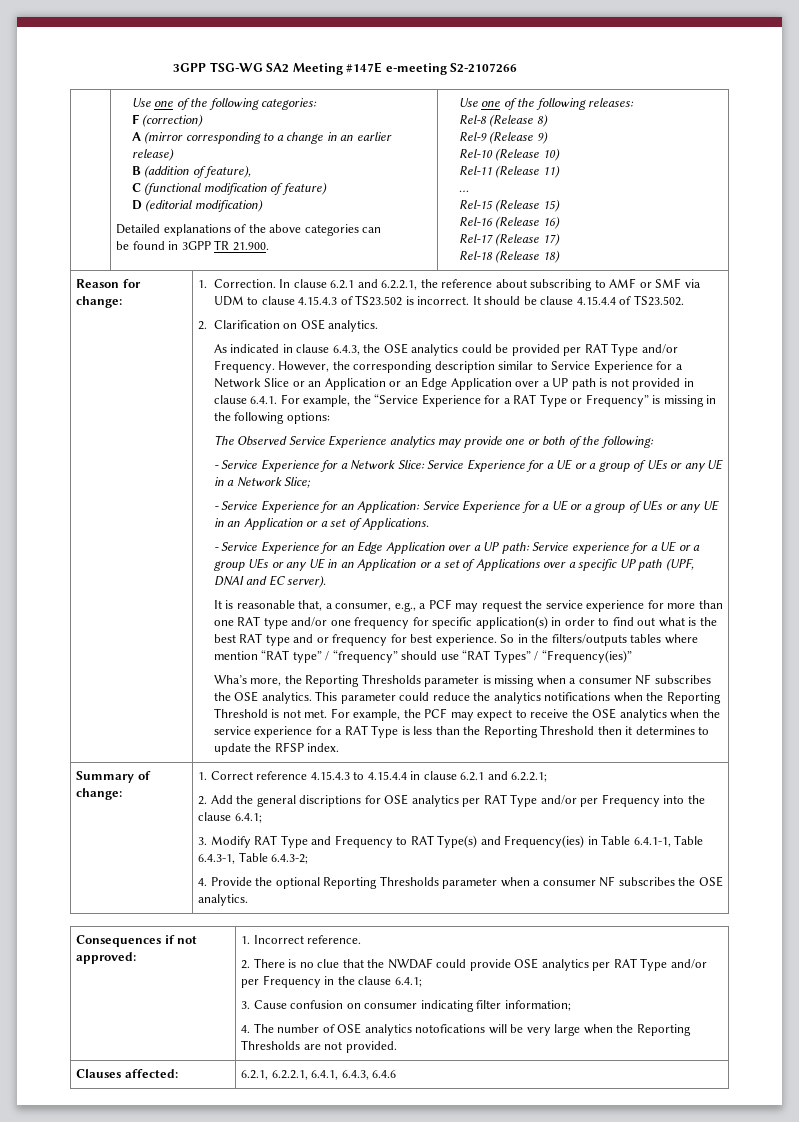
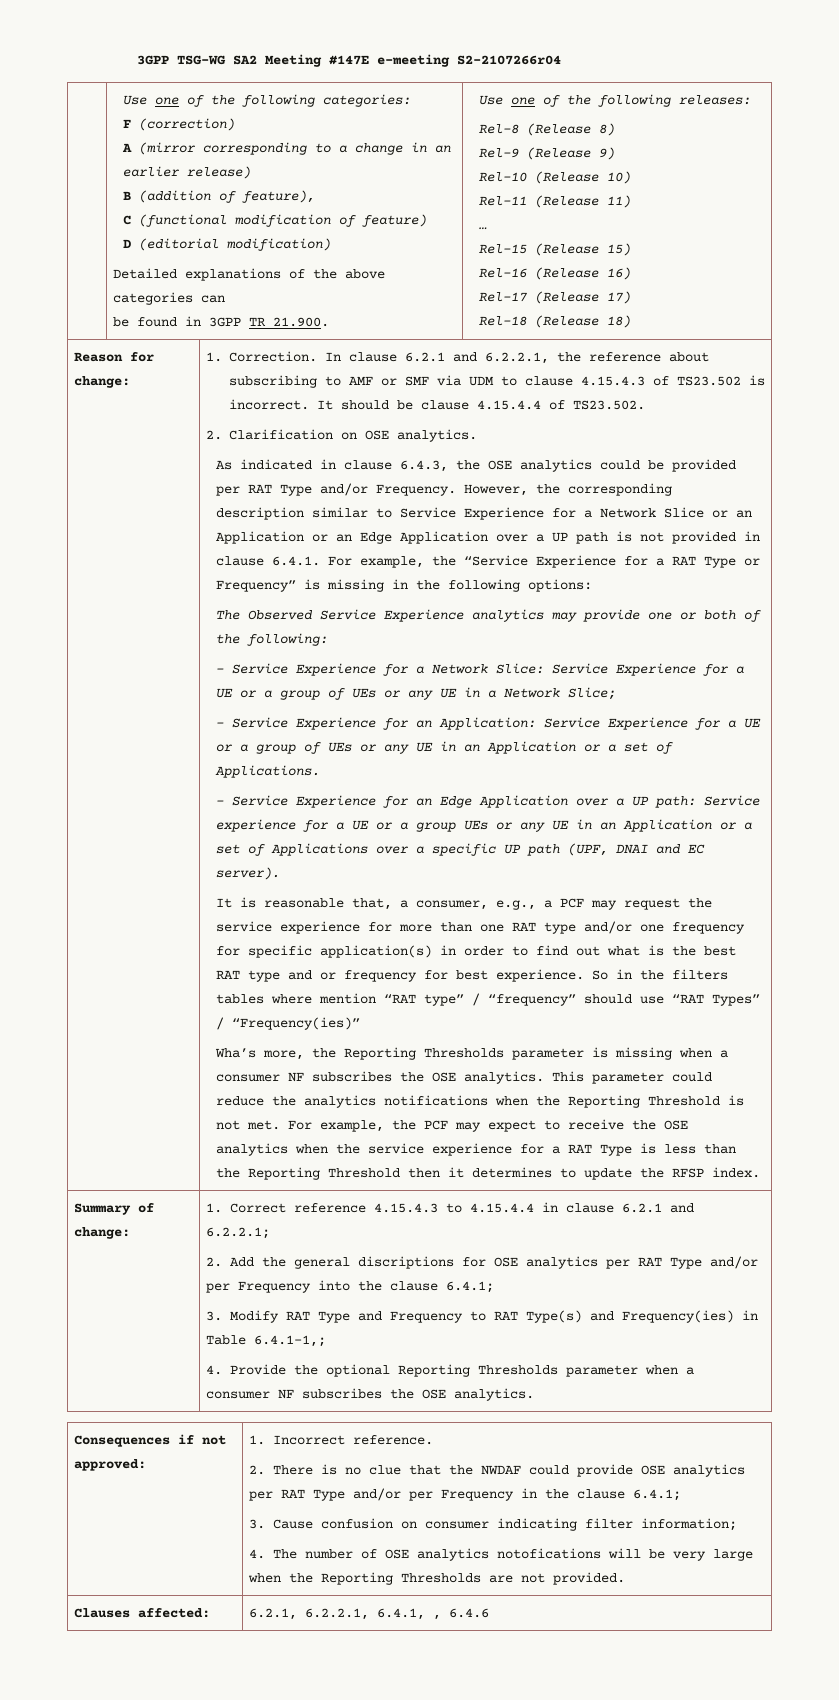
- 3GPP TSG-WG SA2 Meeting #147E e-meeting S2-2107266
+ 3GPP TSG-WG SA2 Meeting #147E e-meeting S2-2107266r04
- So in the filters/outputs tables where mention “RAT type” / “frequency” should use “RAT Types” / “Frequency(ies)”
+ So in the filters tables where mention “RAT type” / “frequency” should use “RAT Types” / “Frequency(ies)”
- 3. Modify RAT Type and Frequency to RAT Type(s) and Frequency(ies) in Table 6.4.1-1, Table 6.4.3-1, Table 6.4.3-2;
+ 3. Modify RAT Type and Frequency to RAT Type(s) and Frequency(ies) in Table 6.4.1-1,;
- Clauses affected: | 6.2.1, 6.2.2.1, 6.4.1, 6.4.3, 6.4.6
+ Clauses affected: | 6.2.1, 6.2.2.1, 6.4.1, , 6.4.6

